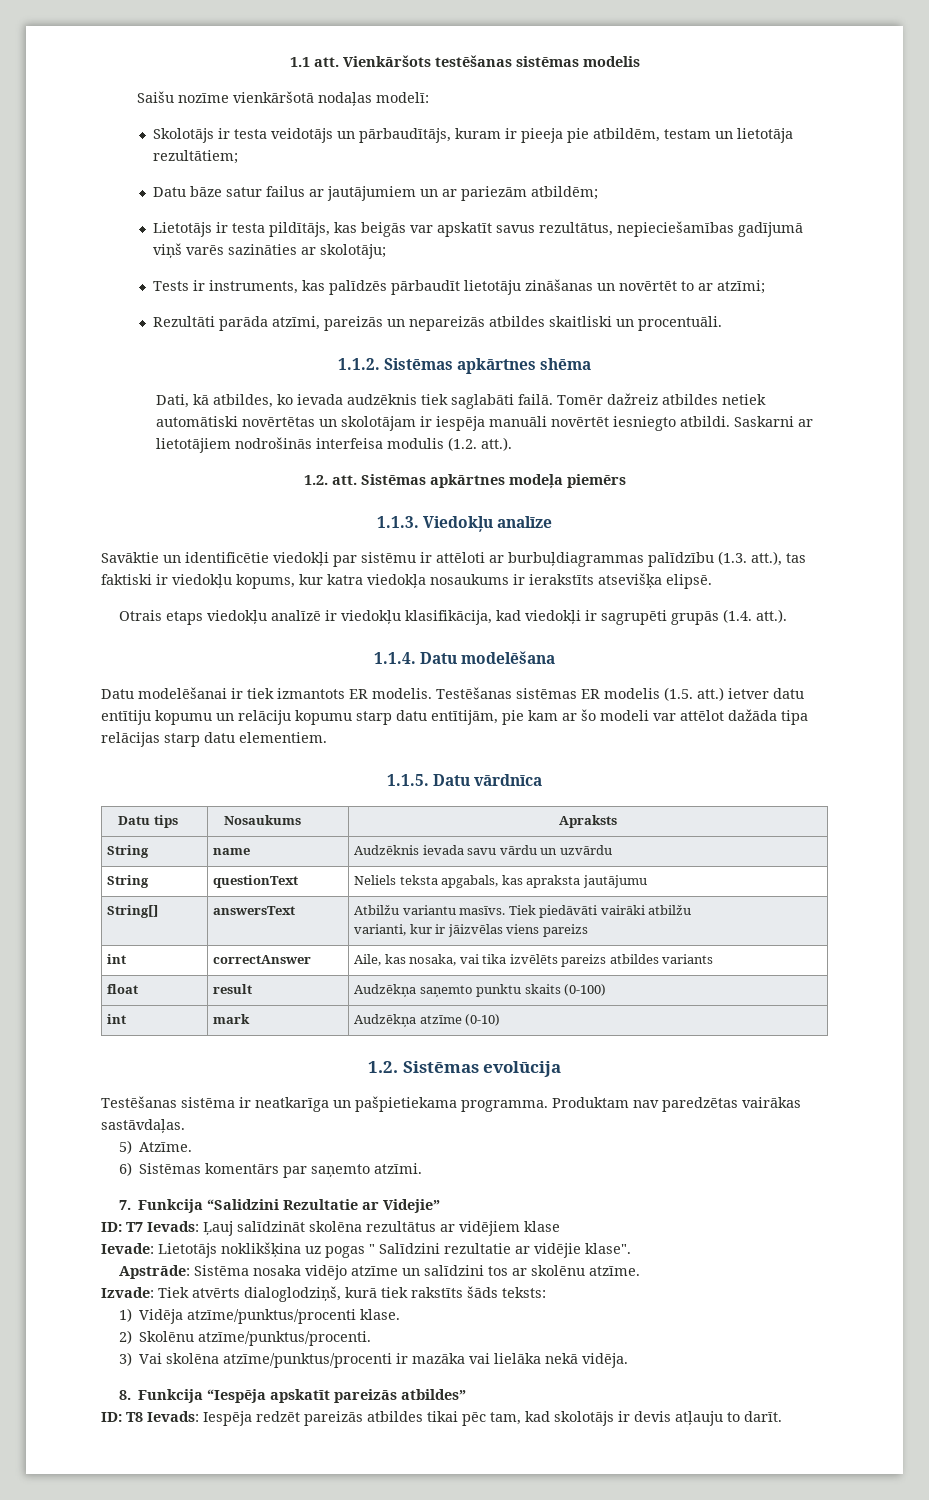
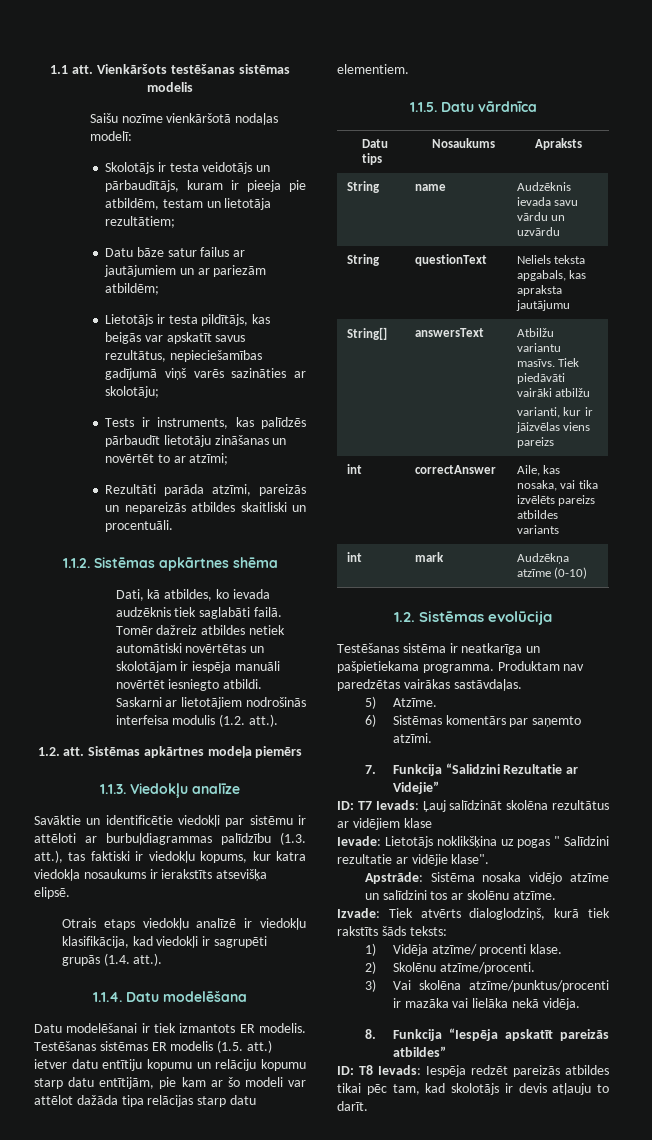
- float | result | Audzēkņa saņemto punktu skaits (0-100)
- 1) Vidēja atzīme/punktus/procenti klase.
+ 1) Vidēja atzīme/ procenti klase.
- 2) Skolēnu atzīme/punktus/procenti.
+ 2) Skolēnu atzīme/procenti.

